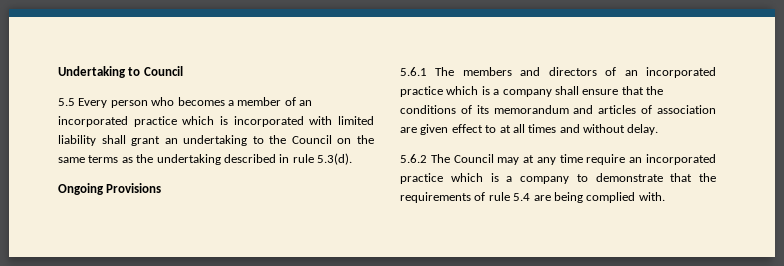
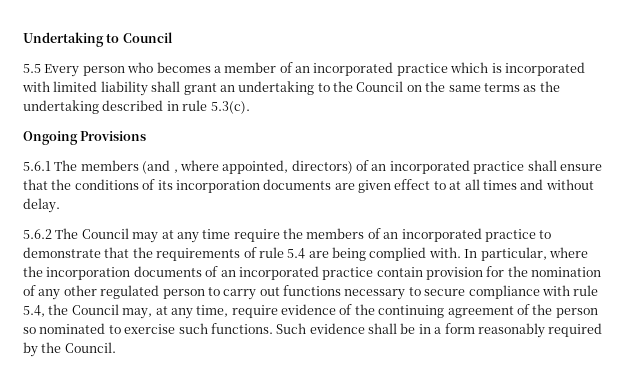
- 5.5 Every person who becomes a member of an incorporated practice which is incorporated with limited liability shall grant an undertaking to the Council on the same terms as the undertaking described in rule 5.3(d).
+ 5.5 Every person who becomes a member of an incorporated practice which is incorporated with limited liability shall grant an undertaking to the Council on the same terms as the undertaking described in rule 5.3(c).
- 5.6.1 The members and directors of an incorporated practice which is a company shall ensure that the conditions of its memorandum and articles of association are given effect to at all times and without delay.
+ 5.6.1 The members (and , where appointed, directors) of an incorporated practice shall ensure that the conditions of its incorporation documents are given effect to at all times and without delay.
- 5.6.2 The Council may at any time require an incorporated practice which is a company to demonstrate that the requirements of rule 5.4 are being complied with.
+ 5.6.2 The Council may at any time require the members of an incorporated practice to demonstrate that the requirements of rule 5.4 are being complied with.
+ In particular, where the incorporation documents of an incorporated practice contain provision for the nomination of any other regulated person to carry out functions necessary to secure compliance with rule 5.4, the Council may, at any time, require evidence of the continuing agreement of the person so nominated to exercise such functions. Such evidence shall be in a form reasonably required by the Council.

